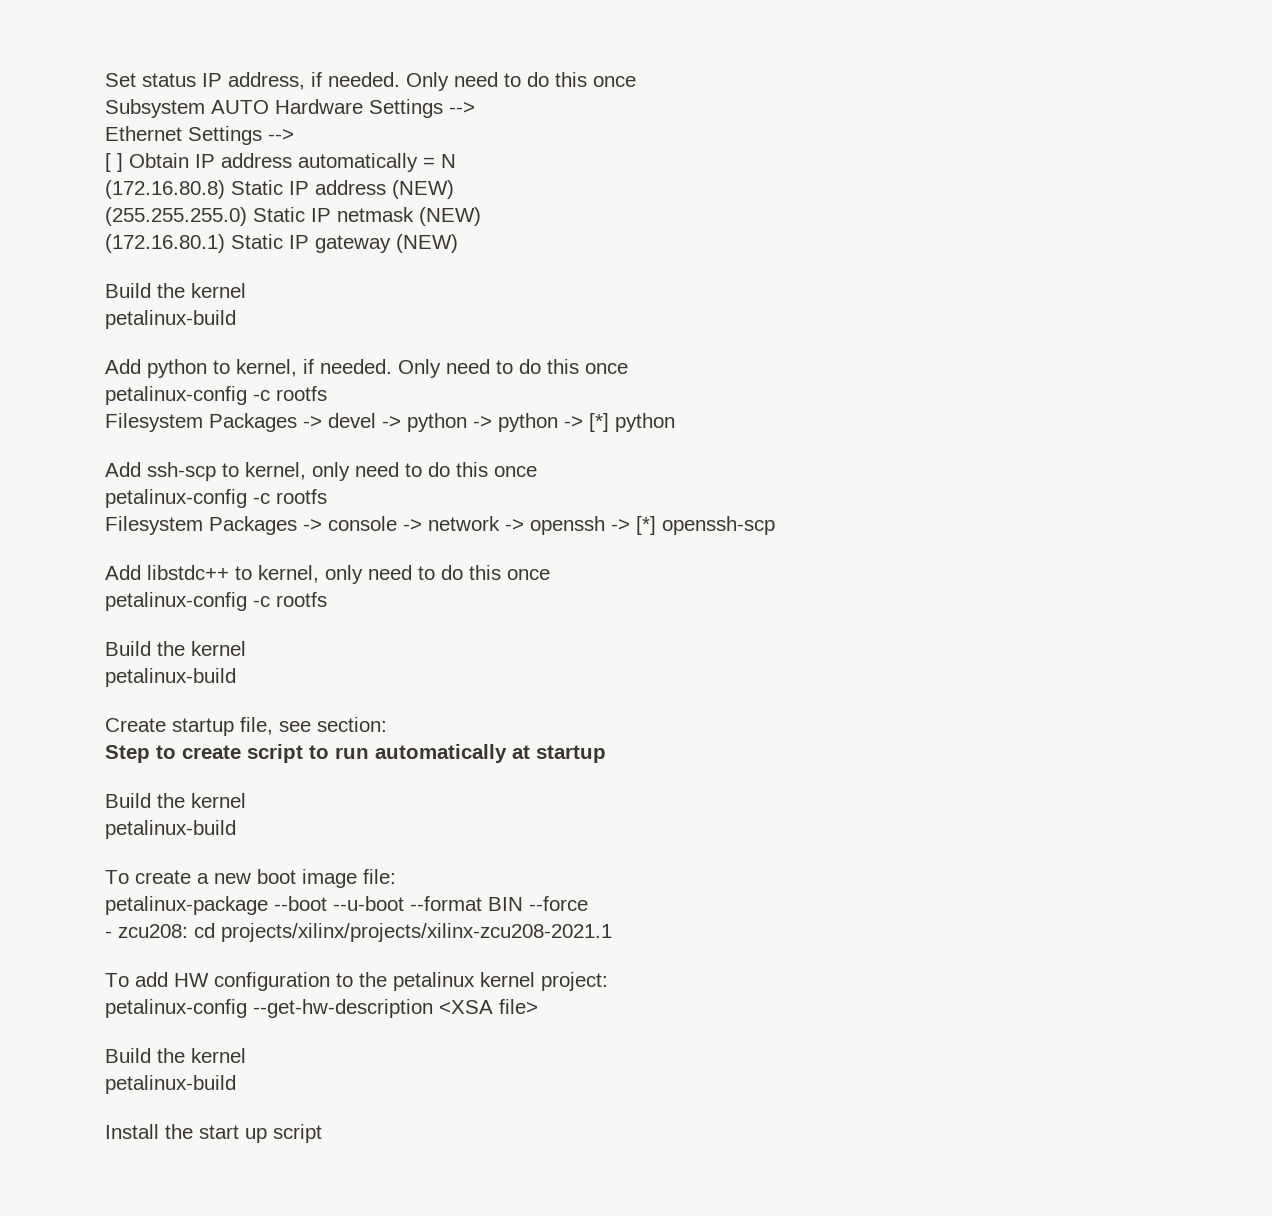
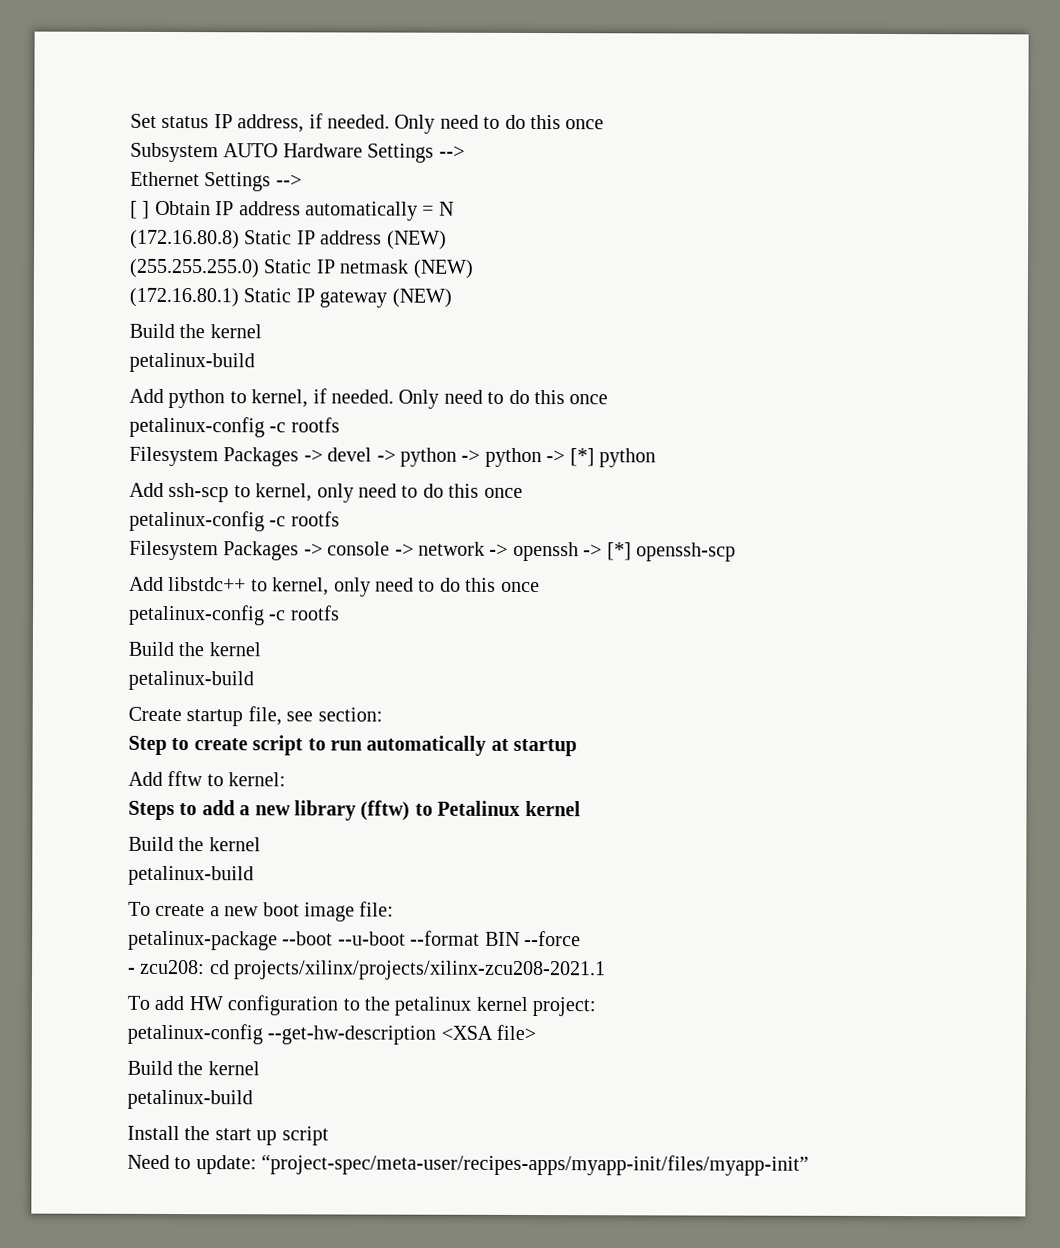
+ Add fftw to kernel:
+ Steps to add a new library (fftw) to Petalinux kernel
+ Need to update: “project-spec/meta-user/recipes-apps/myapp-init/files/myapp-init”

